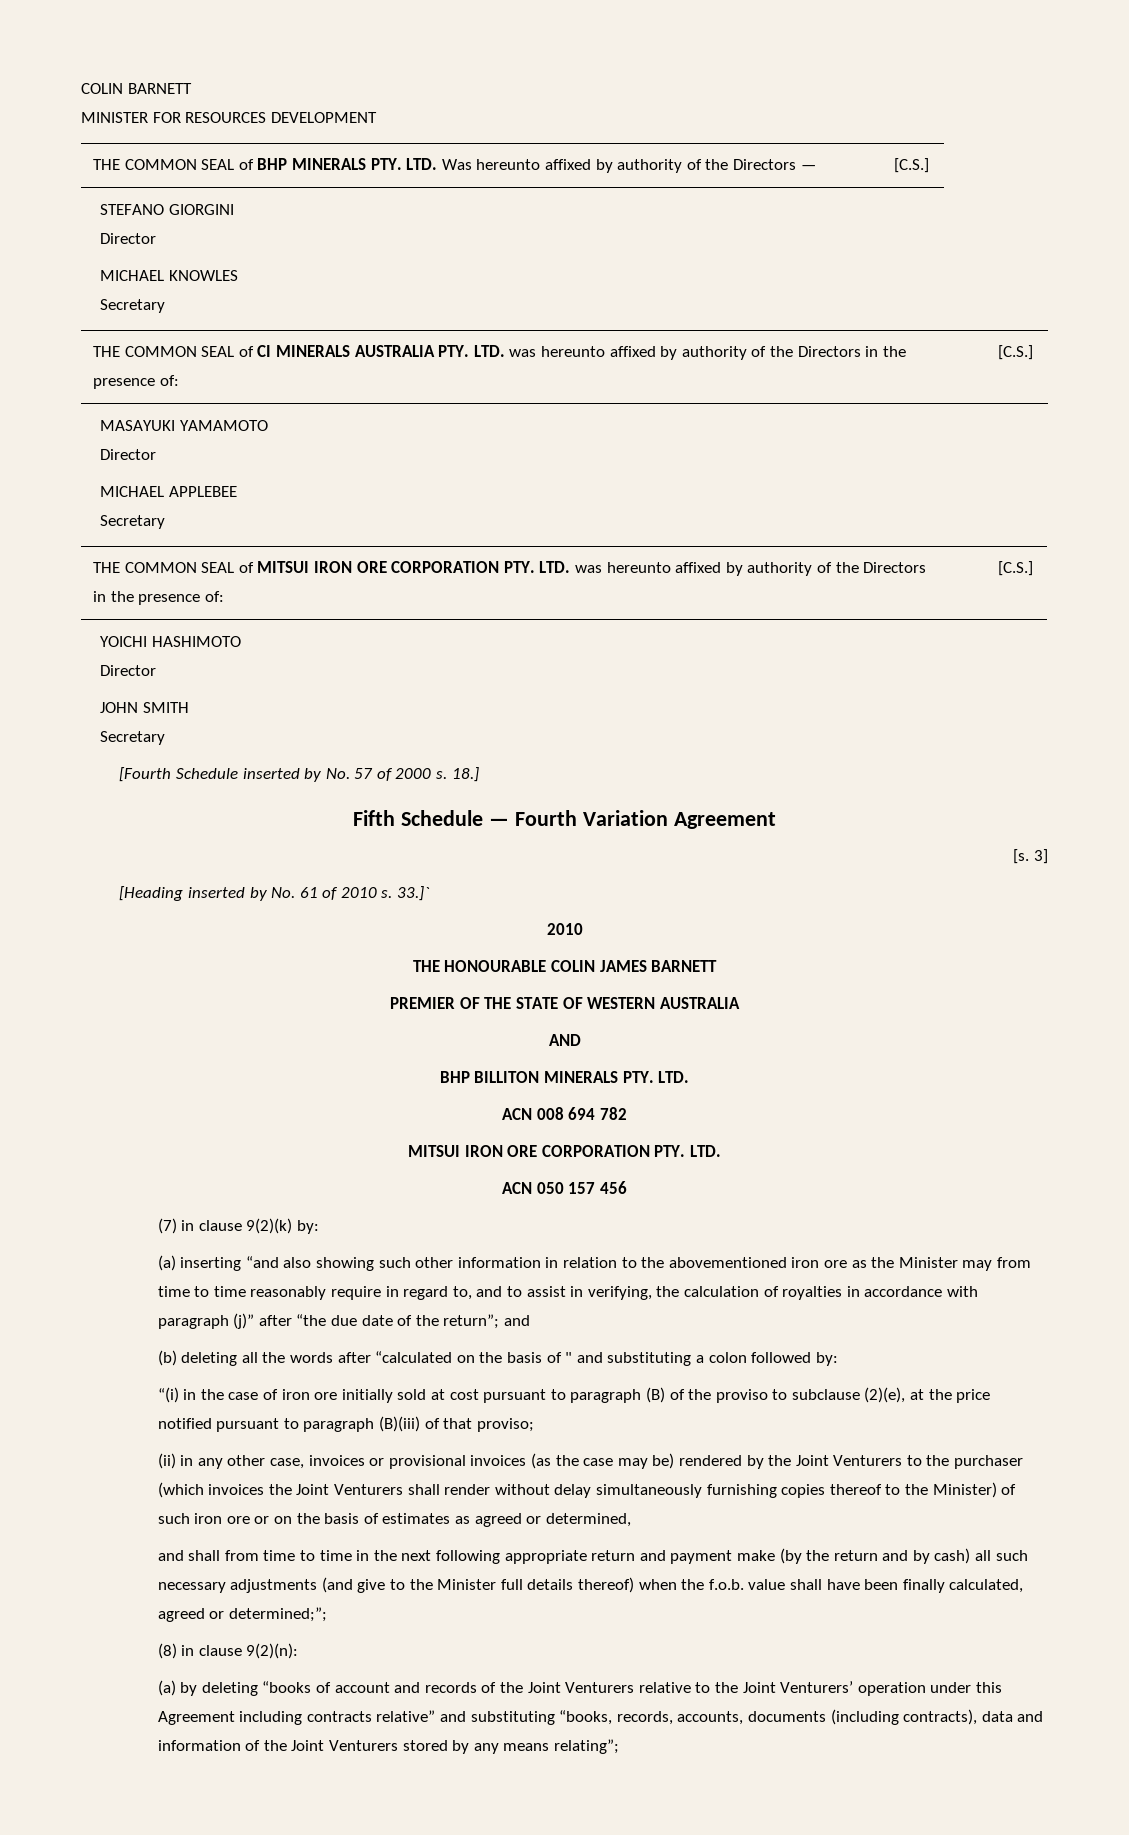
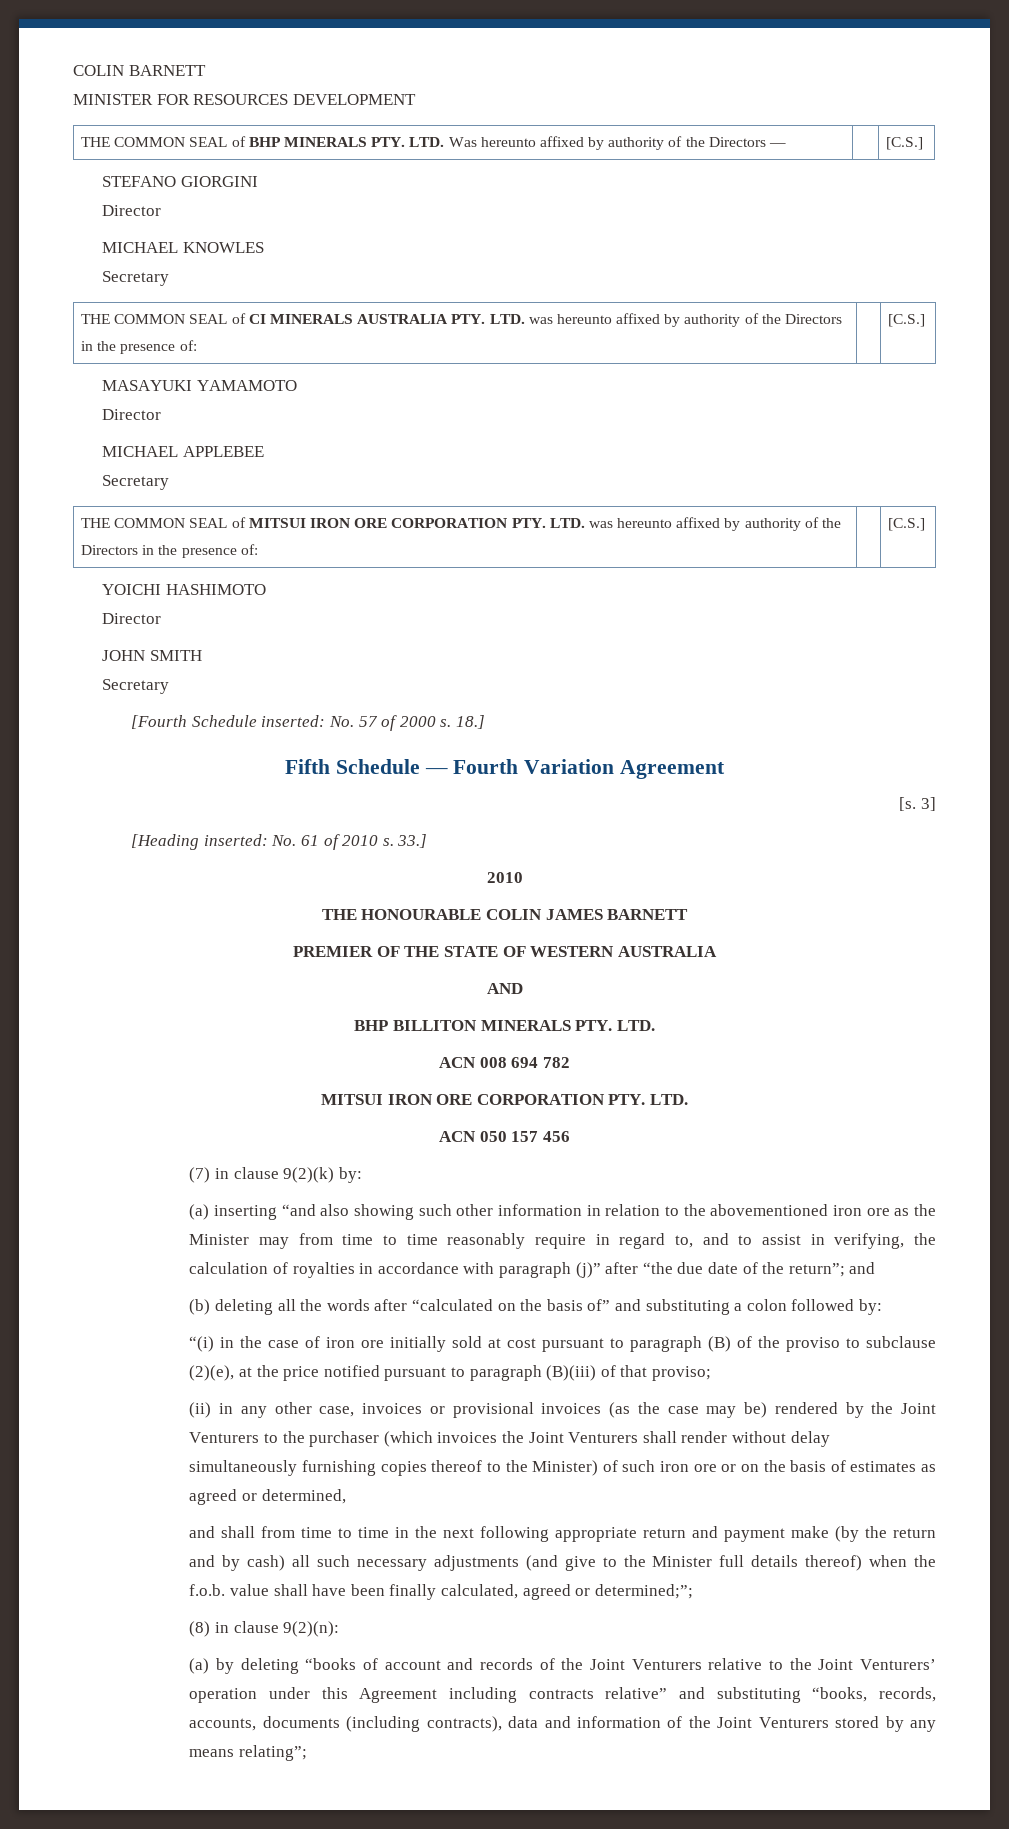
- [Fourth Schedule inserted by No. 57 of 2000 s.
+ [Fourth Schedule inserted: No. 57 of 2000 s.
- [Heading inserted by No. 61 of 2010 s.
+ [Heading inserted: No. 61 of 2010 s.
- 33.]`
+ 33.]
- (b) deleting all the words after “calculated on the basis of " and substituting a colon followed by:
+ (b) deleting all the words after “calculated on the basis of” and substituting a colon followed by:

